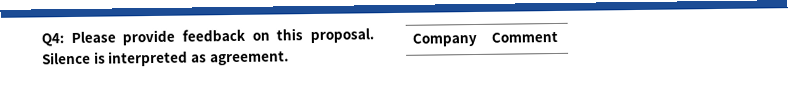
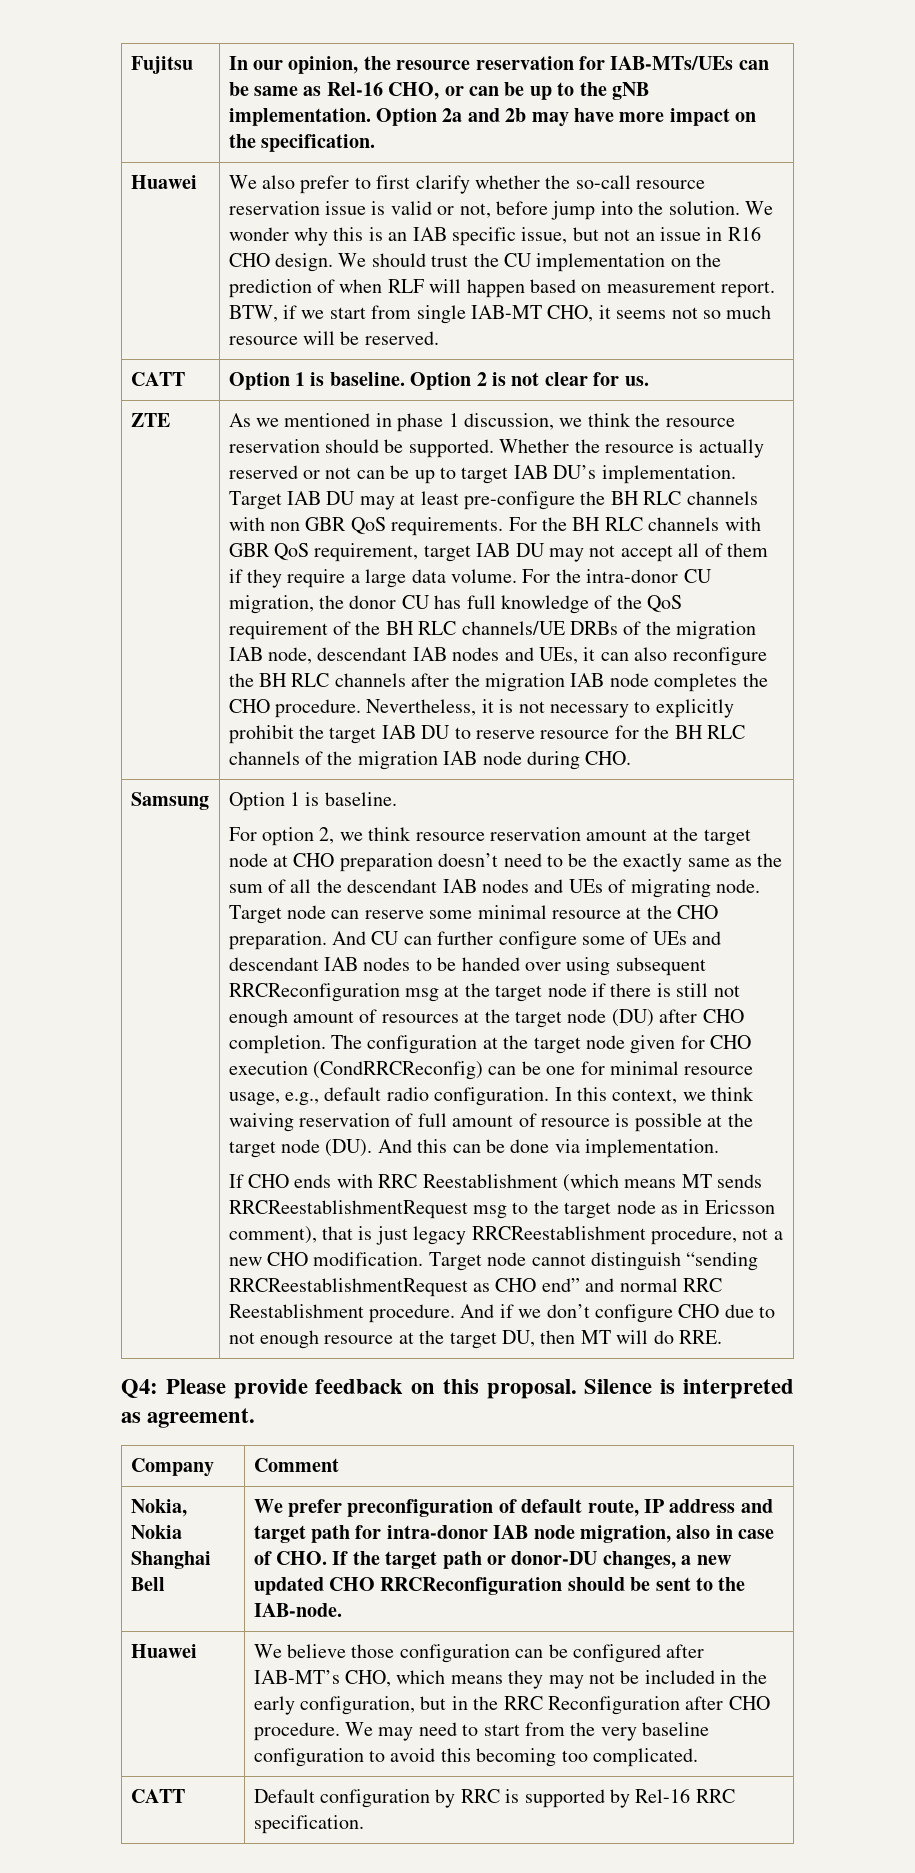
+ Fujitsu | In our opinion, the resource reservation for IAB-MTs/UEs can be same as Rel-16 CHO, or can be up to the gNB implementation. Option 2a and 2b may have more impact on the specification.
+ Huawei | We also prefer to first clarify whether the so-call resource reservation issue is valid or not, before jump into the solution. We wonder why this is an IAB specific issue, but not an issue in R16 CHO design. We should trust the CU implementation on the prediction of when RLF will happen based on measurement report. BTW, if we start from single IAB-MT CHO, it seems not so much resource will be reserved.
+ CATT | Option 1 is baseline. Option 2 is not clear for us.
+ ZTE | As we mentioned in phase 1 discussion, we think the resource reservation should be supported. Whether the resource is actually reserved or not can be up to target IAB DU’s implementation. Target IAB DU may at least pre-configure the BH RLC channels with non GBR QoS requirements. For the BH RLC channels with GBR QoS requirement, target IAB DU may not accept all of them if they require a large data volume. For the intra-donor CU migration, the donor CU has full knowledge of the QoS requirement of the BH RLC channels/UE DRBs of the migration IAB node, descendant IAB nodes and UEs, it can also reconfigure the BH RLC channels after the migration IAB node completes the CHO procedure. Nevertheless, it is not necessary to explicitly prohibit the target IAB DU to reserve resource for the BH RLC channels of the migration IAB node during CHO.
+ Samsung | Option 1 is baseline.
+ For option 2, we think resource reservation amount at the target node at CHO preparation doesn’t need to be the exactly same as the sum of all the descendant IAB nodes and UEs of migrating node. Target node can reserve some minimal resource at the CHO preparation. And CU can further configure some of UEs and descendant IAB nodes to be handed over using subsequent RRCReconfiguration msg at the target node if there is still not enough amount of resources at the target node (DU) after CHO completion. The configuration at the target node given for CHO execution (CondRRCReconfig) can be one for minimal resource usage, e.g., default radio configuration. In this context, we think waiving reservation of full amount of resource is possible at the target node (DU). And this can be done via implementation.
+ If CHO ends with RRC Reestablishment (which means MT sends RRCReestablishmentRequest msg to the target node as in Ericsson comment), that is just legacy RRCReestablishment procedure, not a new CHO modification. Target node cannot distinguish “sending RRCReestablishmentRequest as CHO end” and normal RRC Reestablishment procedure. And if we don’t configure CHO due to not enough resource at the target DU, then MT will do RRE.
+ Nokia, Nokia Shanghai Bell | We prefer preconfiguration of default route, IP address and target path for intra-donor IAB node migration, also in case of CHO. If the target path or donor-DU changes, a new updated CHO RRCReconfiguration should be sent to the IAB-node.
+ Huawei | We believe those configuration can be configured after IAB-MT’s CHO, which means they may not be included in the early configuration, but in the RRC Reconfiguration after CHO procedure. We may need to start from the very baseline configuration to avoid this becoming too complicated.
+ CATT | Default configuration by RRC is supported by Rel-16 RRC specification.

